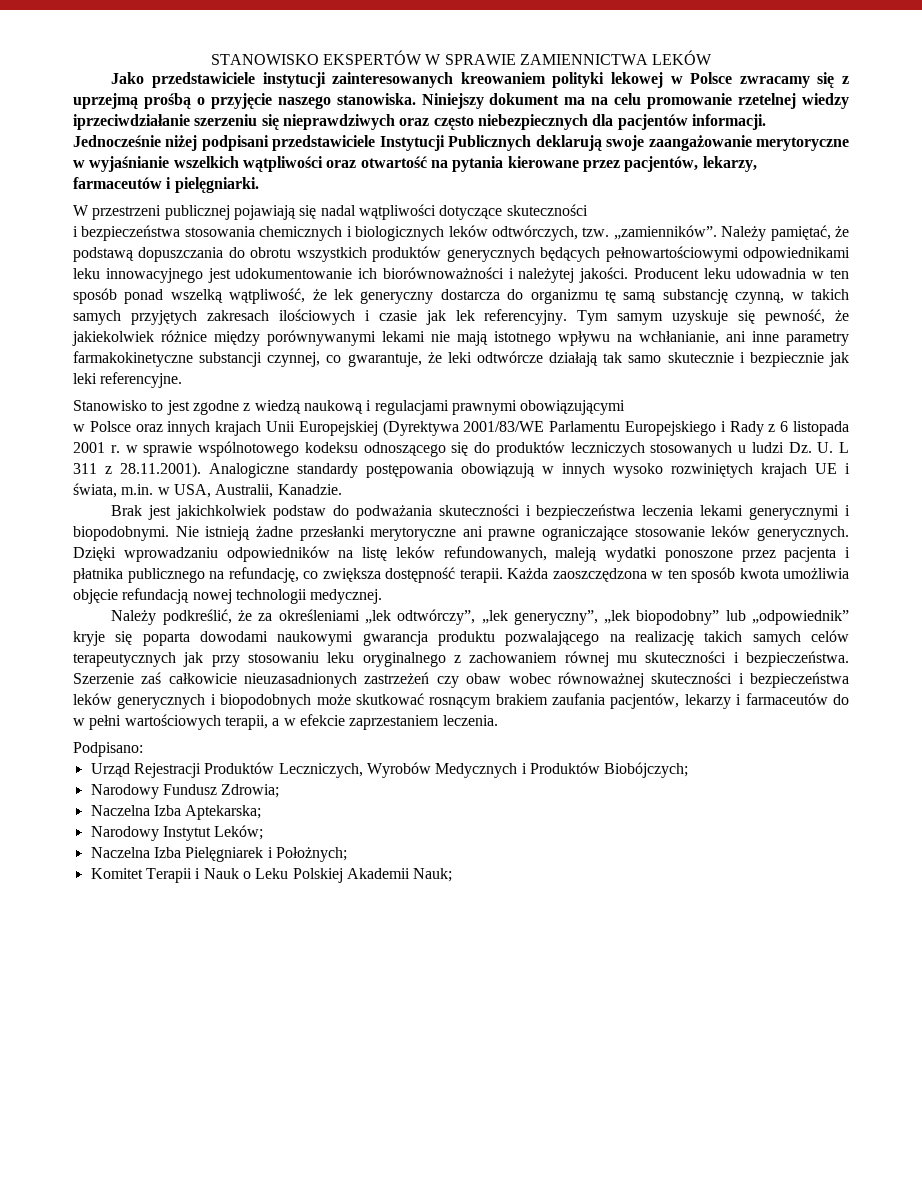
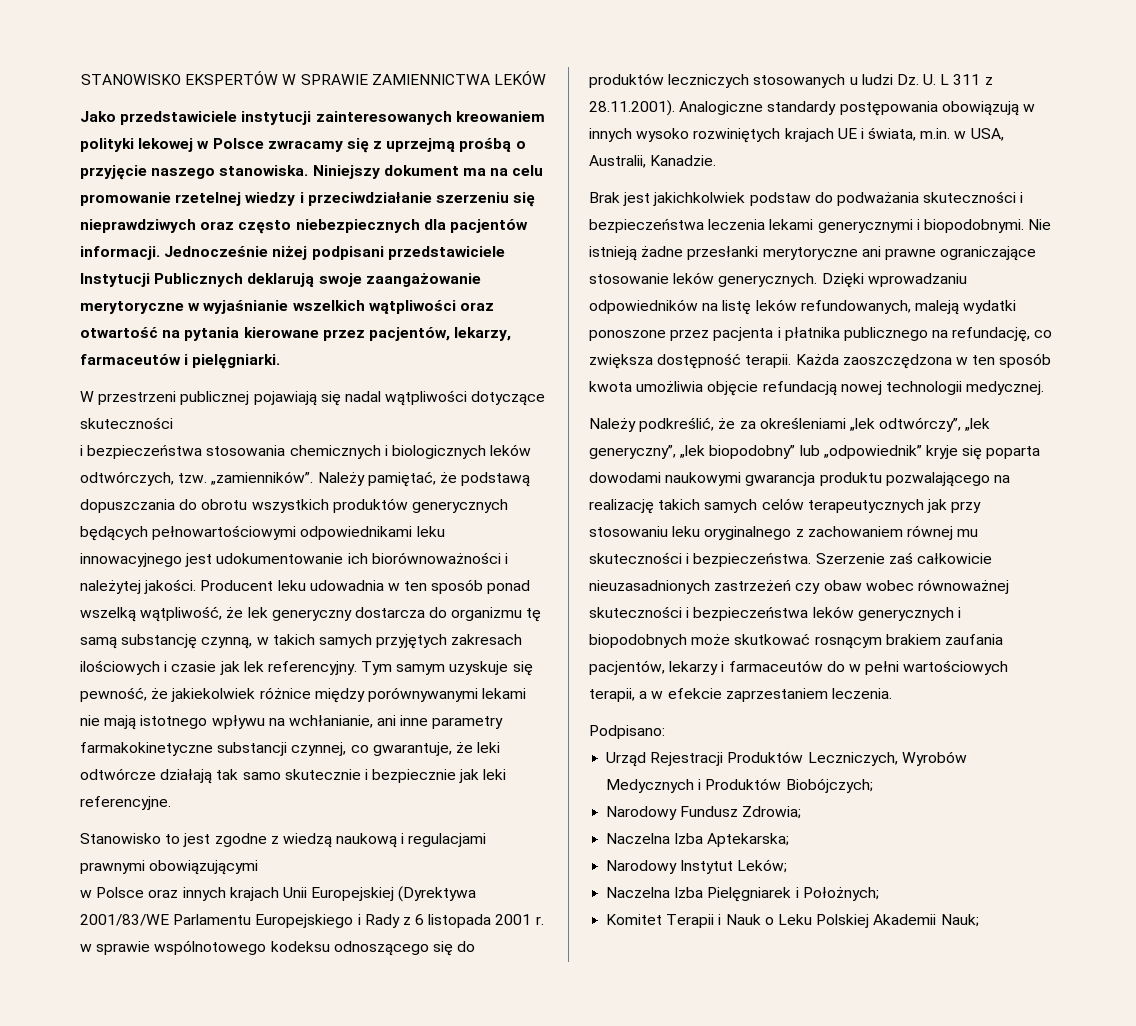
- Niniejszy dokument ma na celu promowanie rzetelnej wiedzy iprzeciwdziałanie szerzeniu się nieprawdziwych oraz często niebezpiecznych dla pacjentów informacji.
+ Niniejszy dokument ma na celu promowanie rzetelnej wiedzy i przeciwdziałanie szerzeniu się nieprawdziwych oraz często niebezpiecznych dla pacjentów informacji.

